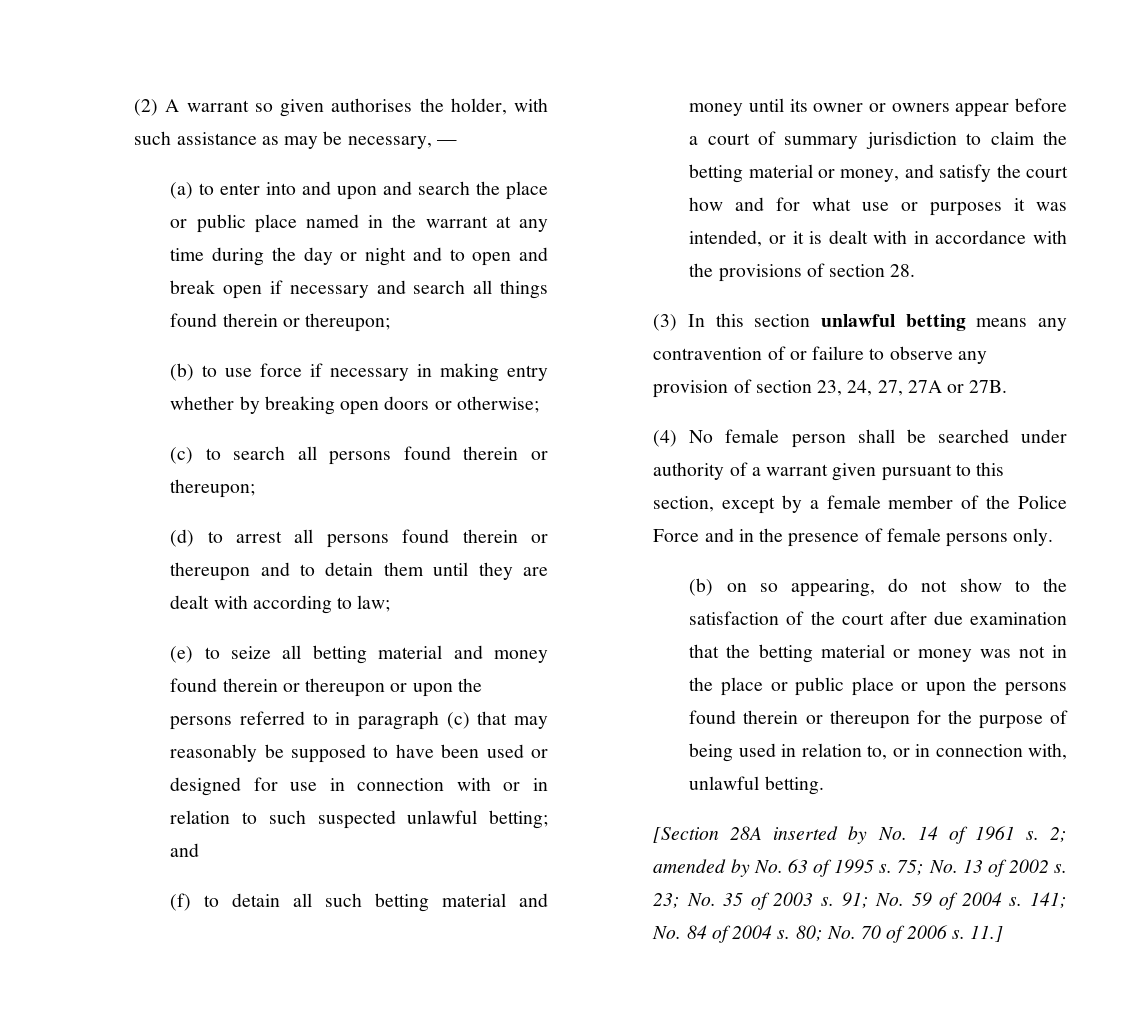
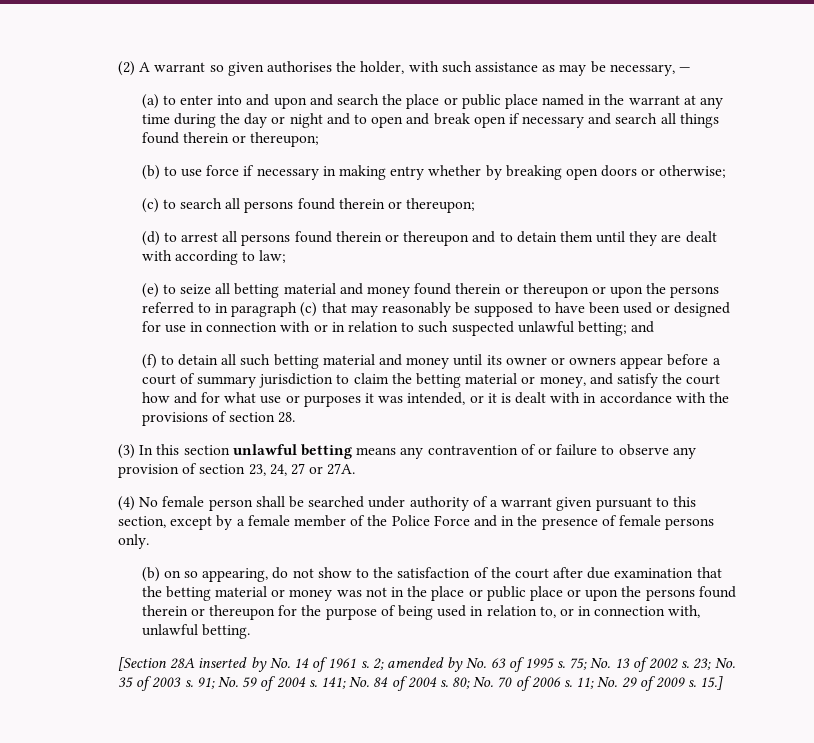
- (3) In this section unlawful betting means any contravention of or failure to observe any provision of section 23, 24, 27, 27A or 27B.
+ (3) In this section unlawful betting means any contravention of or failure to observe any provision of section 23, 24, 27 or 27A.
- 11.]
+ 11; No. 29 of 2009 s. 15.]

